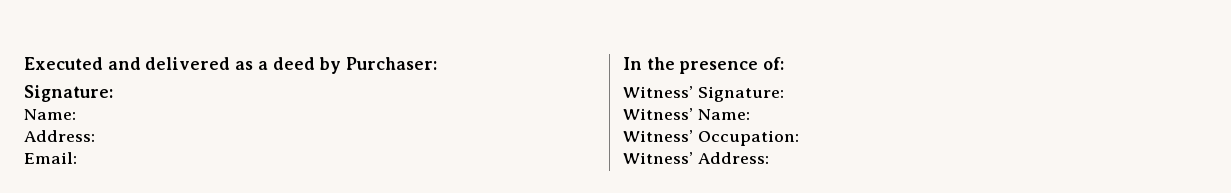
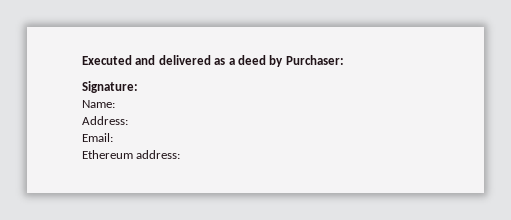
- In the presence of:
- Witness’ Signature:
- Witness’ Name:
- Witness’ Occupation:
- Witness’ Address:
+ Ethereum address:

